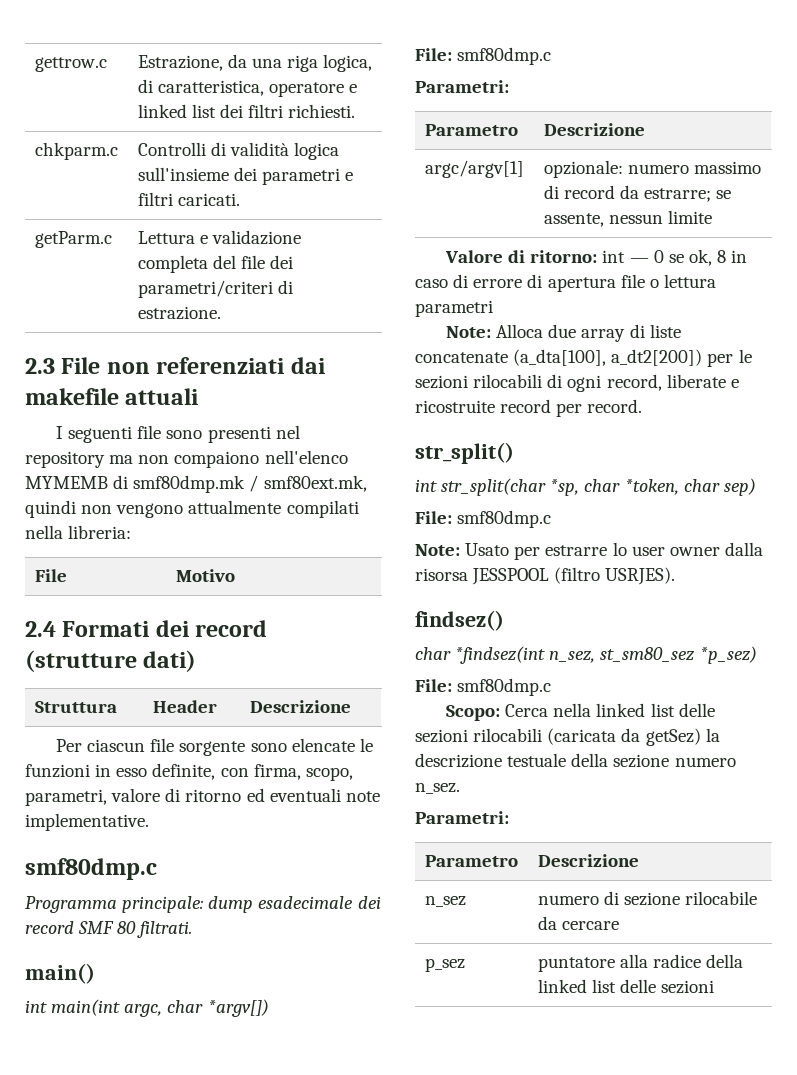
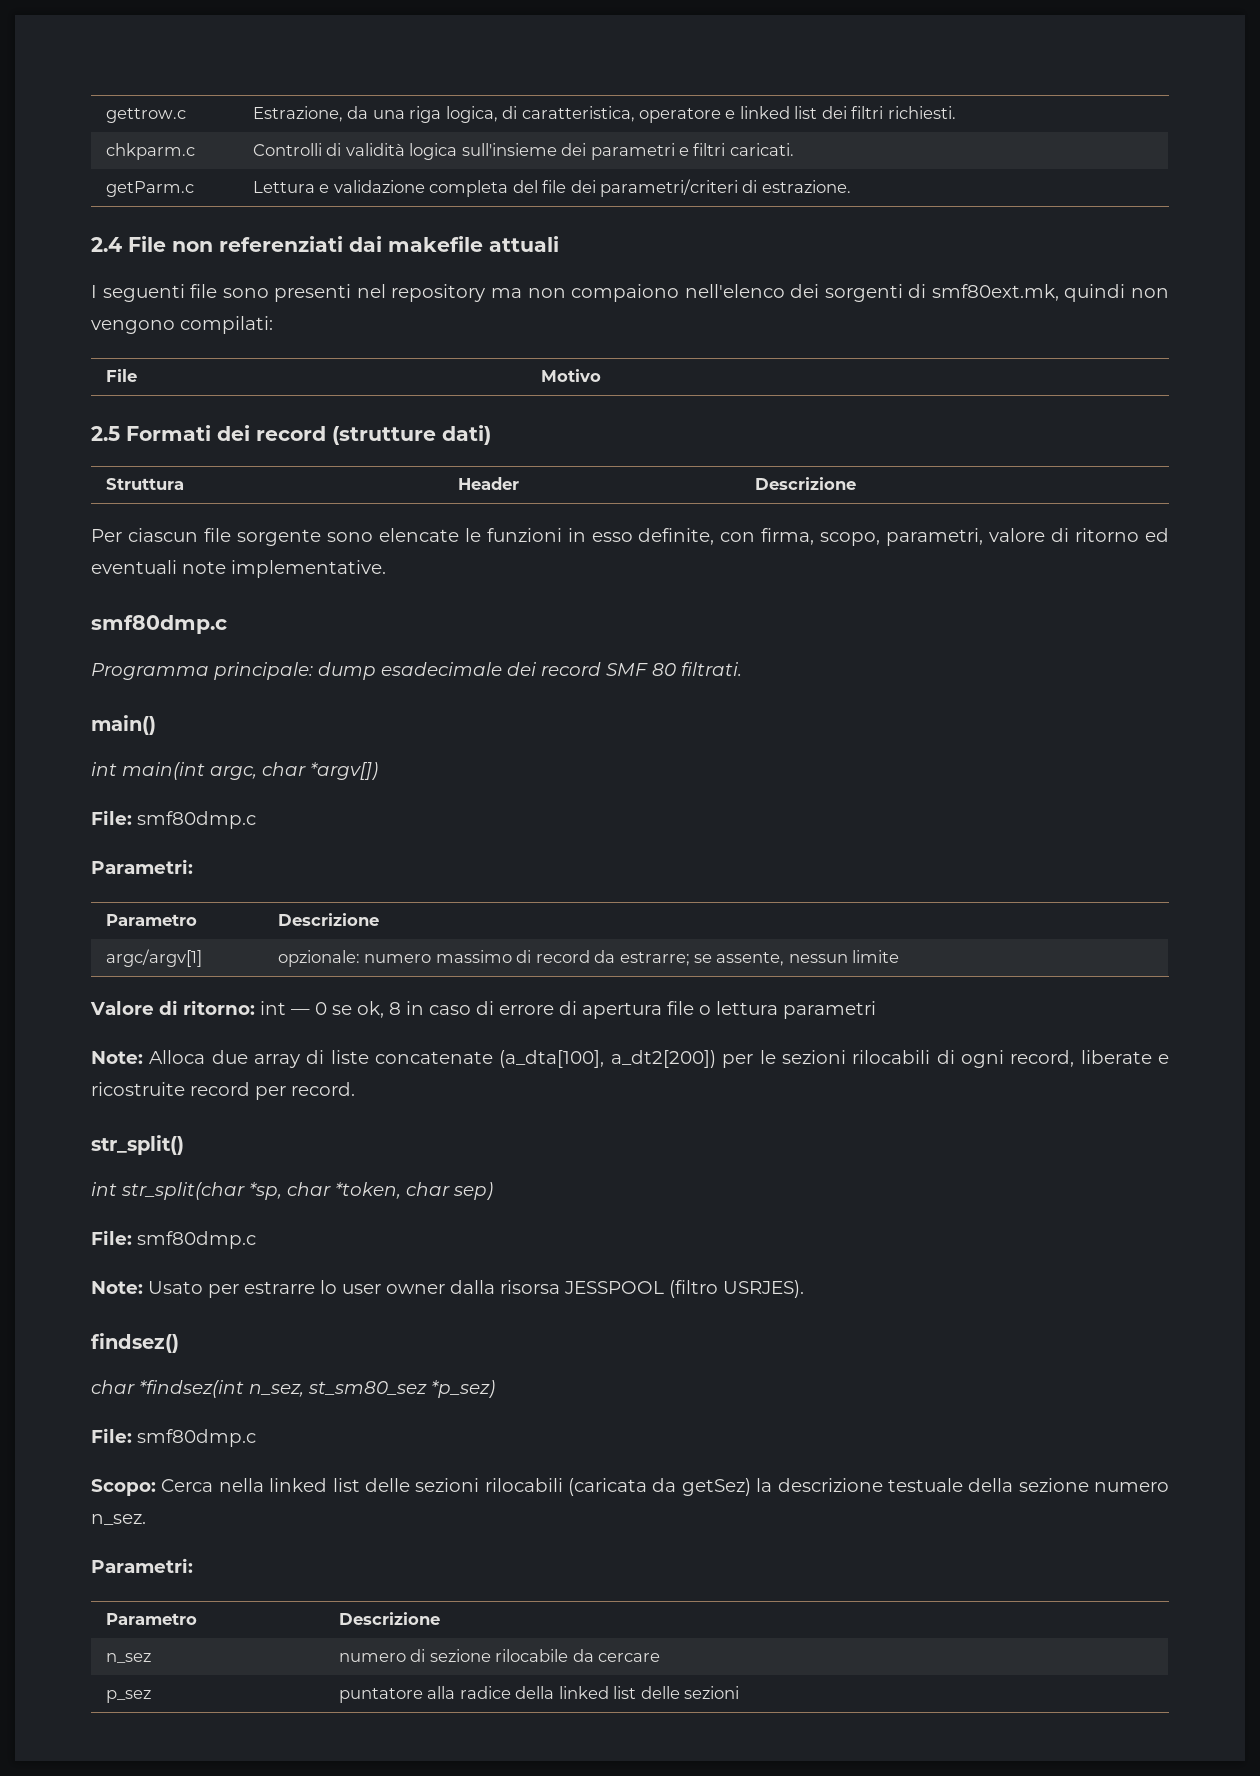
- 2.3 File non referenziati dai makefile attuali
+ 2.4 File non referenziati dai makefile attuali
- I seguenti file sono presenti nel repository ma non compaiono nell'elenco MYMEMB di smf80dmp.mk / smf80ext.mk, quindi non vengono attualmente compilati nella libreria:
+ I seguenti file sono presenti nel repository ma non compaiono nell'elenco dei sorgenti di smf80ext.mk, quindi non vengono compilati:
- 2.4 Formati dei record (strutture dati)
+ 2.5 Formati dei record (strutture dati)

